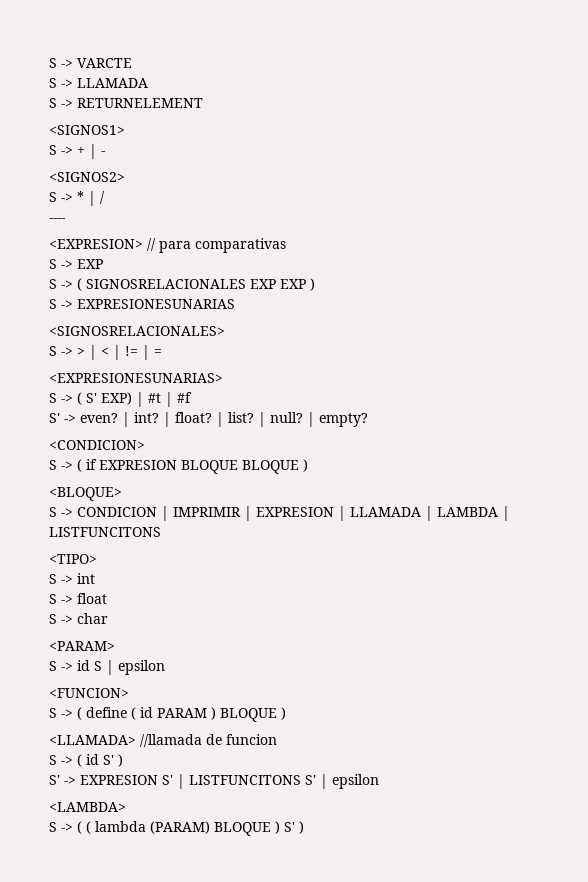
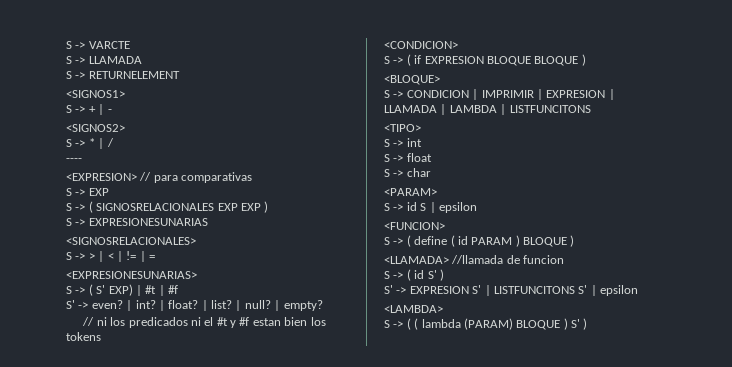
+ // ni los predicados ni el #t y #f estan bien los tokens

